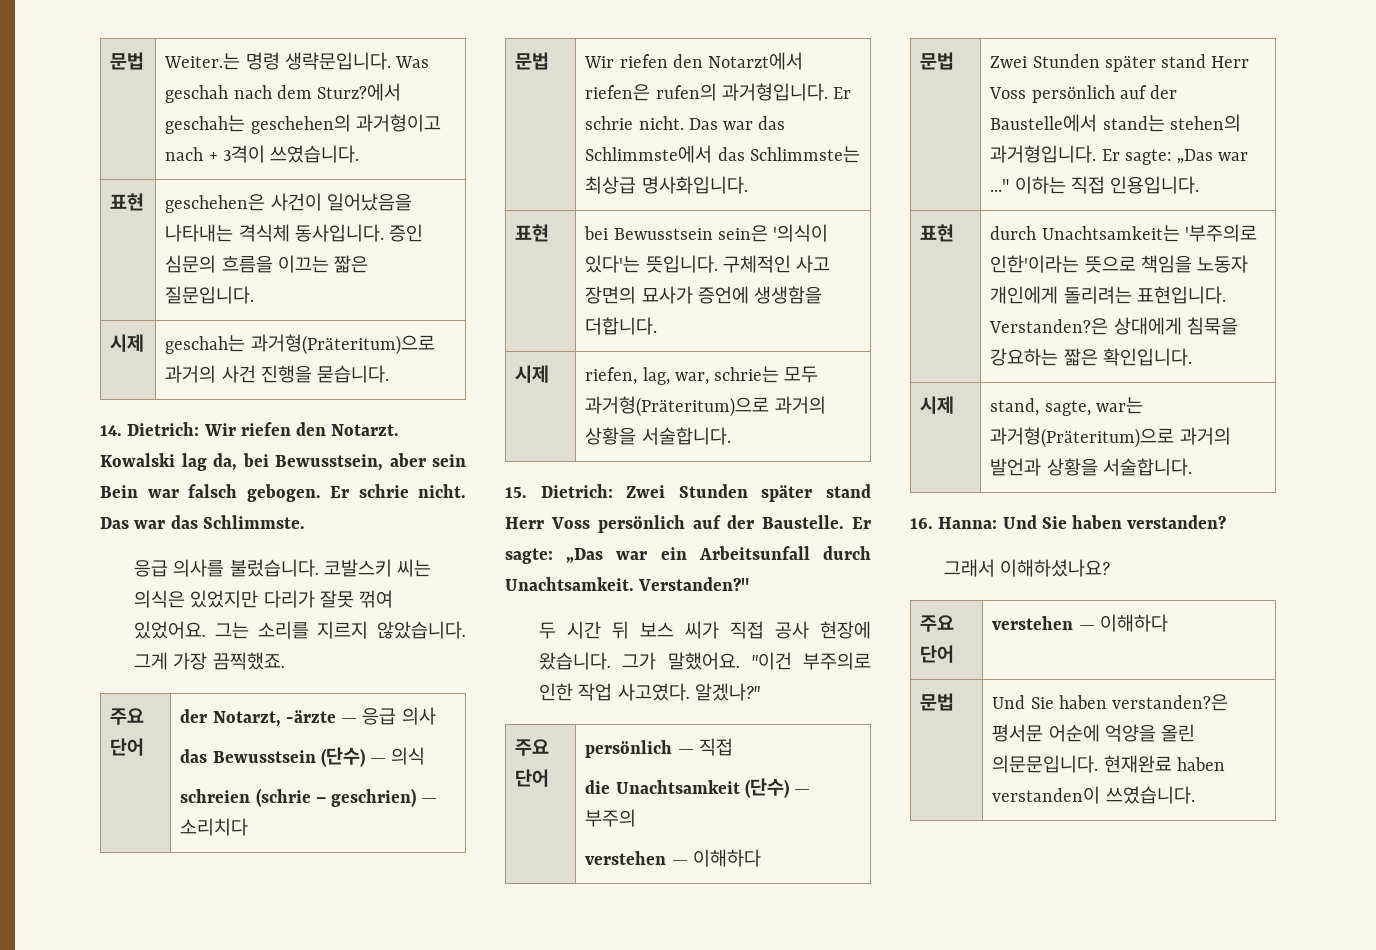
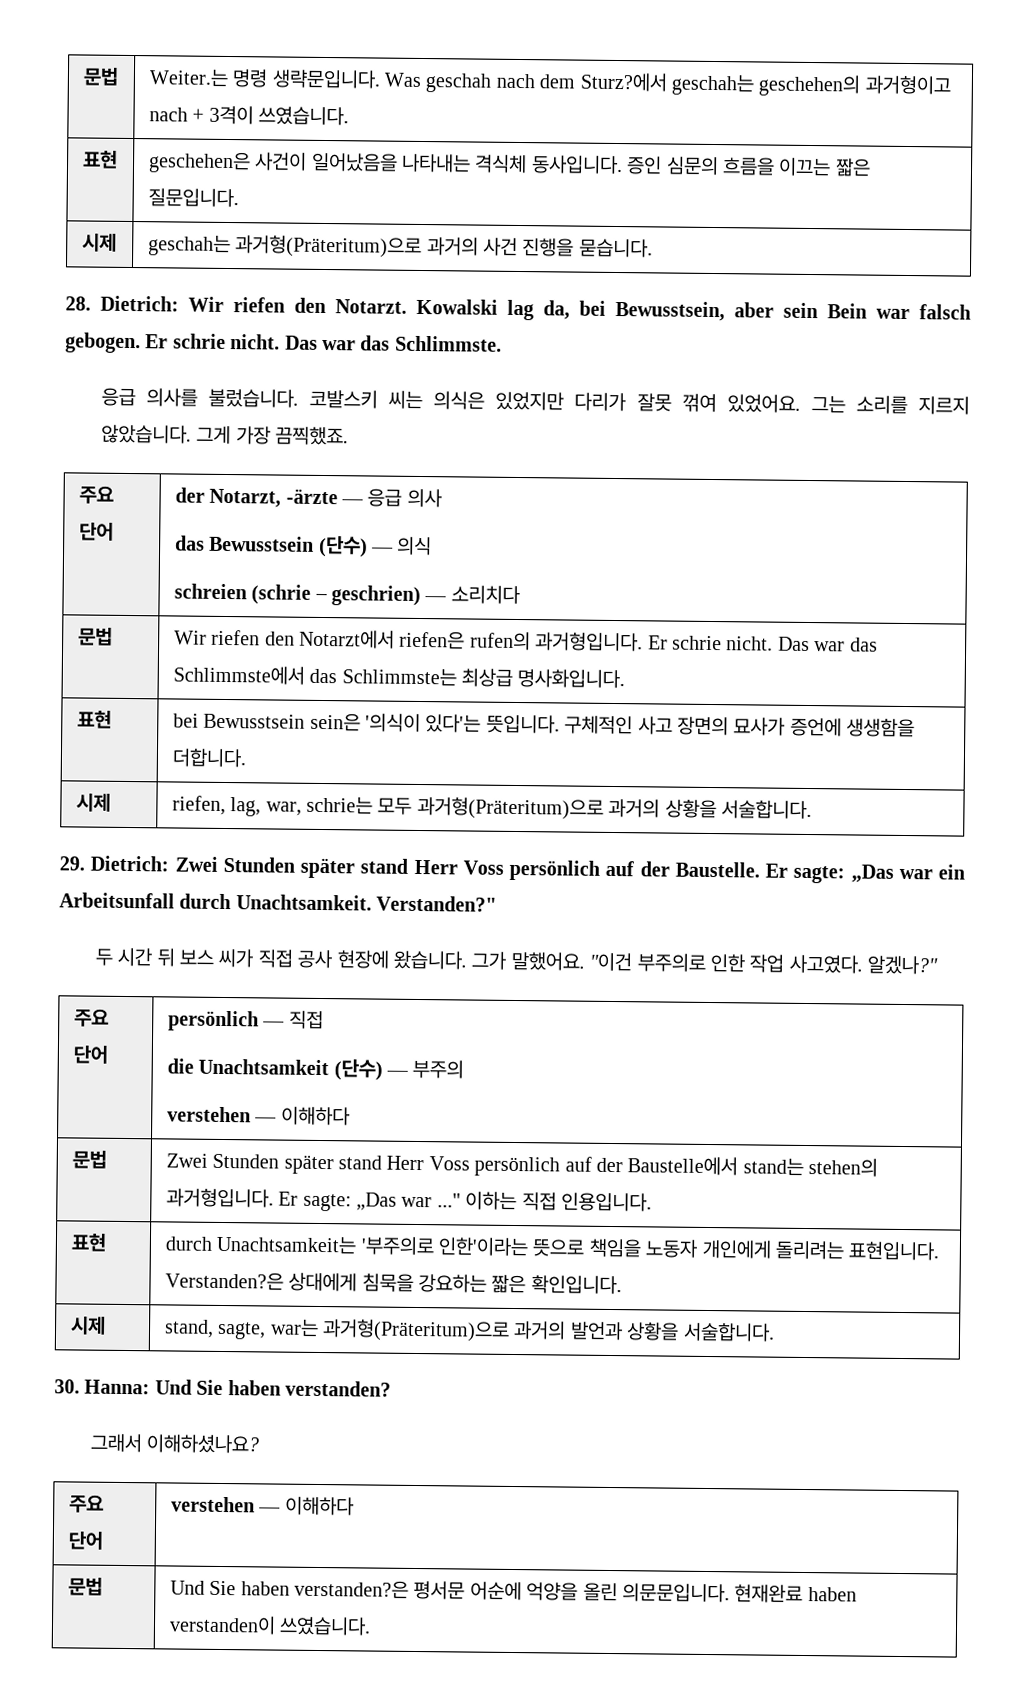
- 14. Dietrich: Wir riefen den Notarzt.
+ 28. Dietrich: Wir riefen den Notarzt.
- 15. Dietrich: Zwei Stunden später stand Herr Voss persönlich auf der Baustelle.
+ 29. Dietrich: Zwei Stunden später stand Herr Voss persönlich auf der Baustelle.
- 16. Hanna: Und Sie haben verstanden?
+ 30. Hanna: Und Sie haben verstanden?

